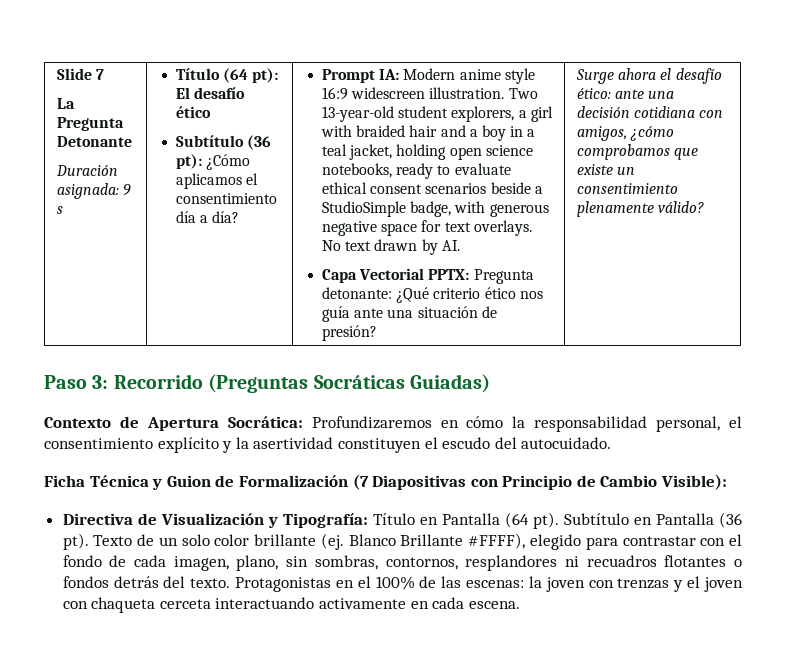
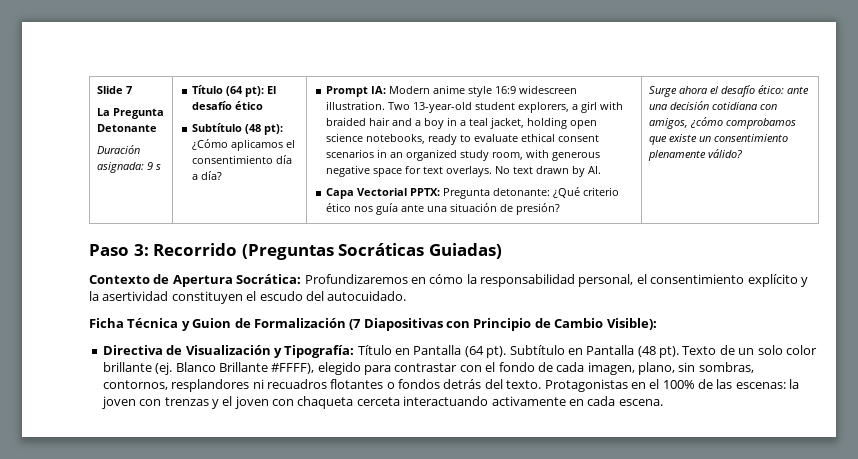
- Subtítulo (36 pt): ¿Cómo aplicamos el consentimiento día a día?
+ Subtítulo (48 pt): ¿Cómo aplicamos el consentimiento día a día?
- Two 13-year-old student explorers, a girl with braided hair and a boy in a teal jacket, holding open science notebooks, ready to evaluate ethical consent scenarios beside a StudioSimple badge, with generous negative space for text overlays.
+ Two 13-year-old student explorers, a girl with braided hair and a boy in a teal jacket, holding open science notebooks, ready to evaluate ethical consent scenarios in an organized study room, with generous negative space for text overlays.
- Subtítulo en Pantalla (36 pt).
+ Subtítulo en Pantalla (48 pt).

